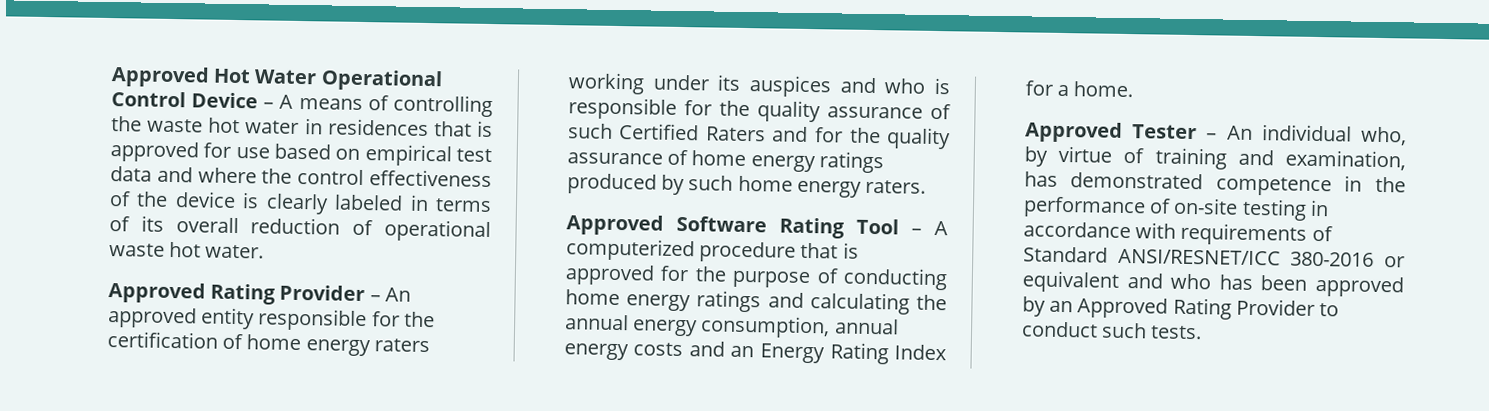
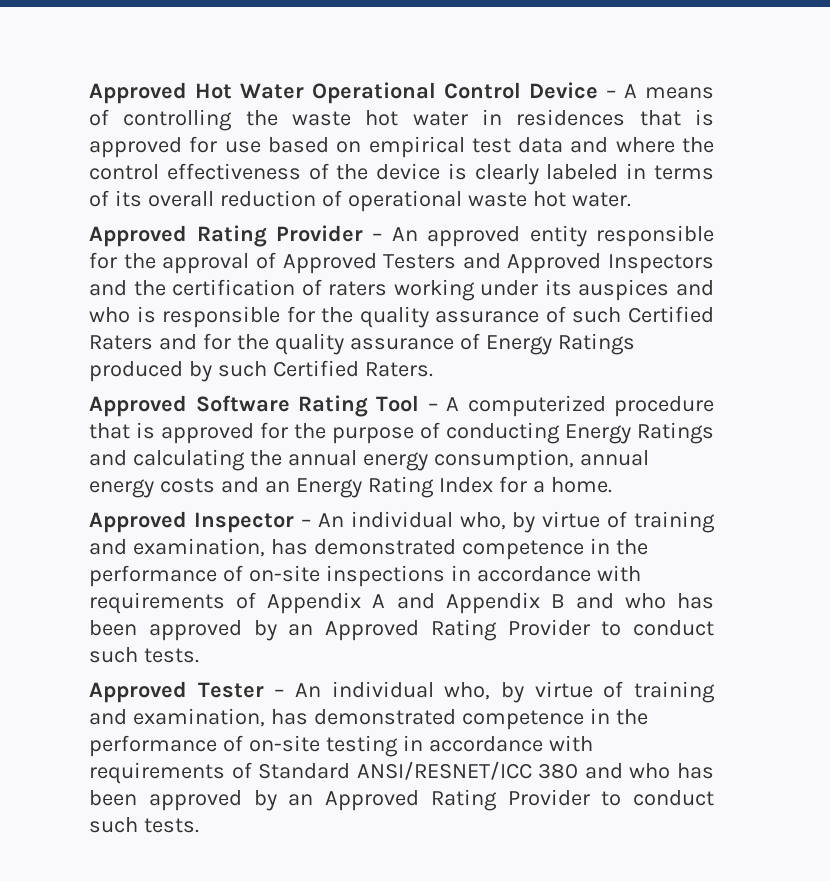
- Approved Rating Provider – An approved entity responsible for the certification of home energy raters working under its auspices and who is responsible for the quality assurance of such Certified Raters and for the quality assurance of home energy ratings produced by such home energy raters.
+ Approved Rating Provider – An approved entity responsible for the approval of Approved Testers and Approved Inspectors and the certification of raters working under its auspices and who is responsible for the quality assurance of such Certified Raters and for the quality assurance of Energy Ratings produced by such Certified Raters.
- Approved Software Rating Tool – A computerized procedure that is approved for the purpose of conducting home energy ratings and calculating the annual energy consumption, annual energy costs and an Energy Rating Index for a home.
+ Approved Software Rating Tool – A computerized procedure that is approved for the purpose of conducting Energy Ratings and calculating the annual energy consumption, annual energy costs and an Energy Rating Index for a home.
+ Approved Inspector – An individual who, by virtue of training and examination, has demonstrated competence in the performance of on-site inspections in accordance with requirements of Appendix A and Appendix B and who has been approved by an Approved Rating Provider to conduct such tests.
- Approved Tester – An individual who, by virtue of training and examination, has demonstrated competence in the performance of on-site testing in accordance with requirements of Standard ANSI/RESNET/ICC 380-2016 or equivalent and who has been approved by an Approved Rating Provider to conduct such tests.
+ Approved Tester – An individual who, by virtue of training and examination, has demonstrated competence in the performance of on-site testing in accordance with requirements of Standard ANSI/RESNET/ICC 380 and who has been approved by an Approved Rating Provider to conduct such tests.

